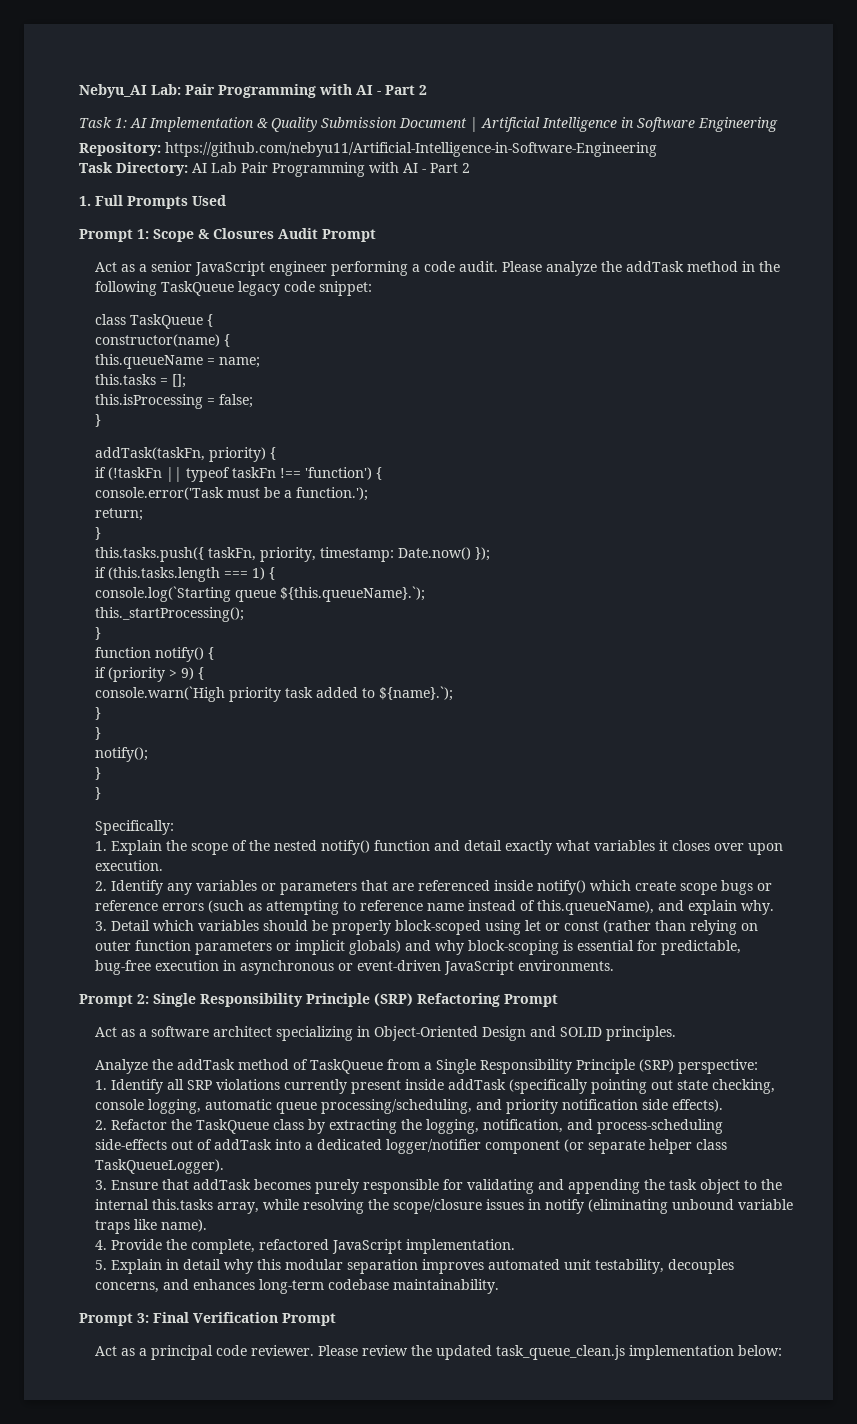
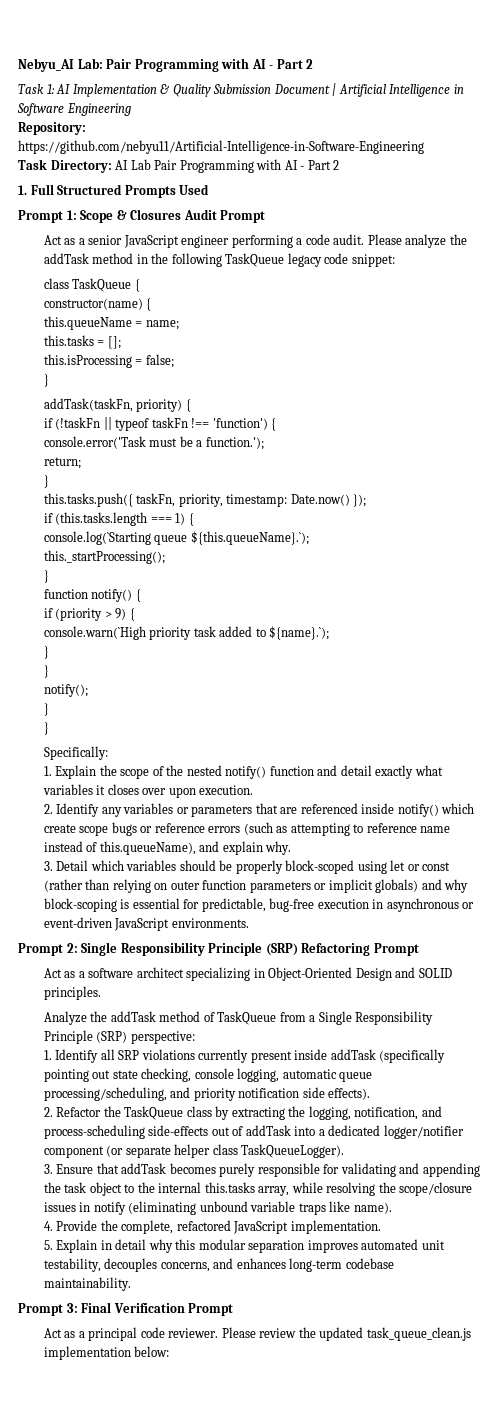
- 1. Full Prompts Used
+ 1. Full Structured Prompts Used

